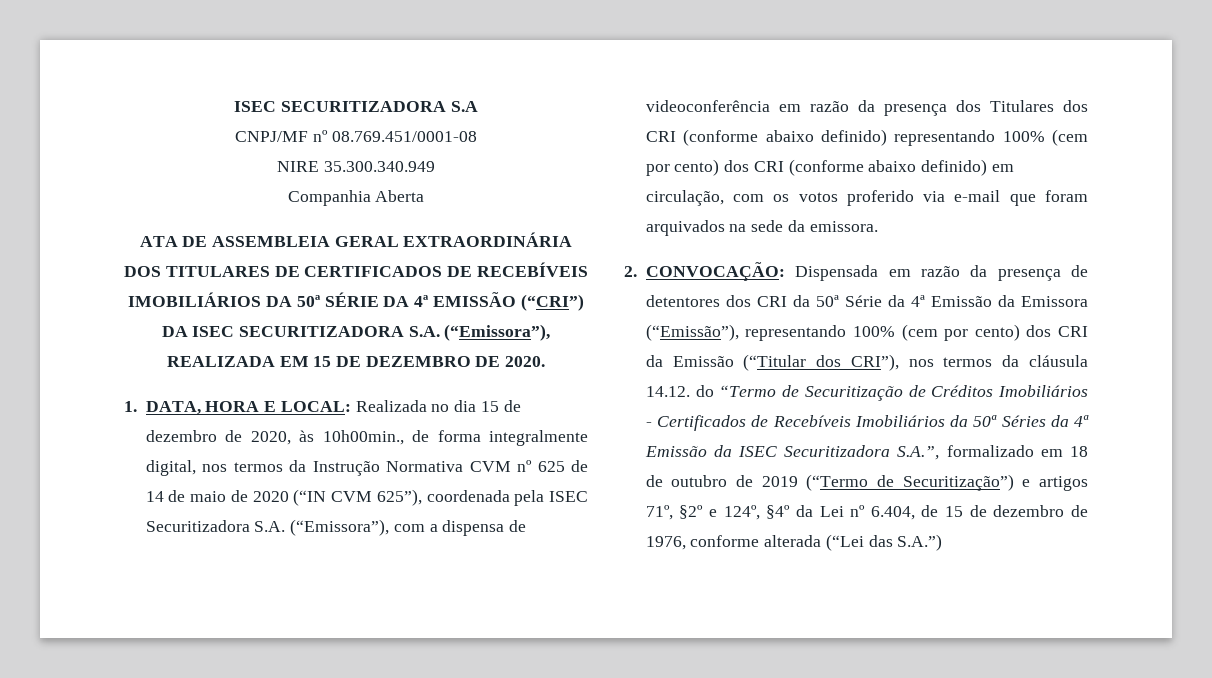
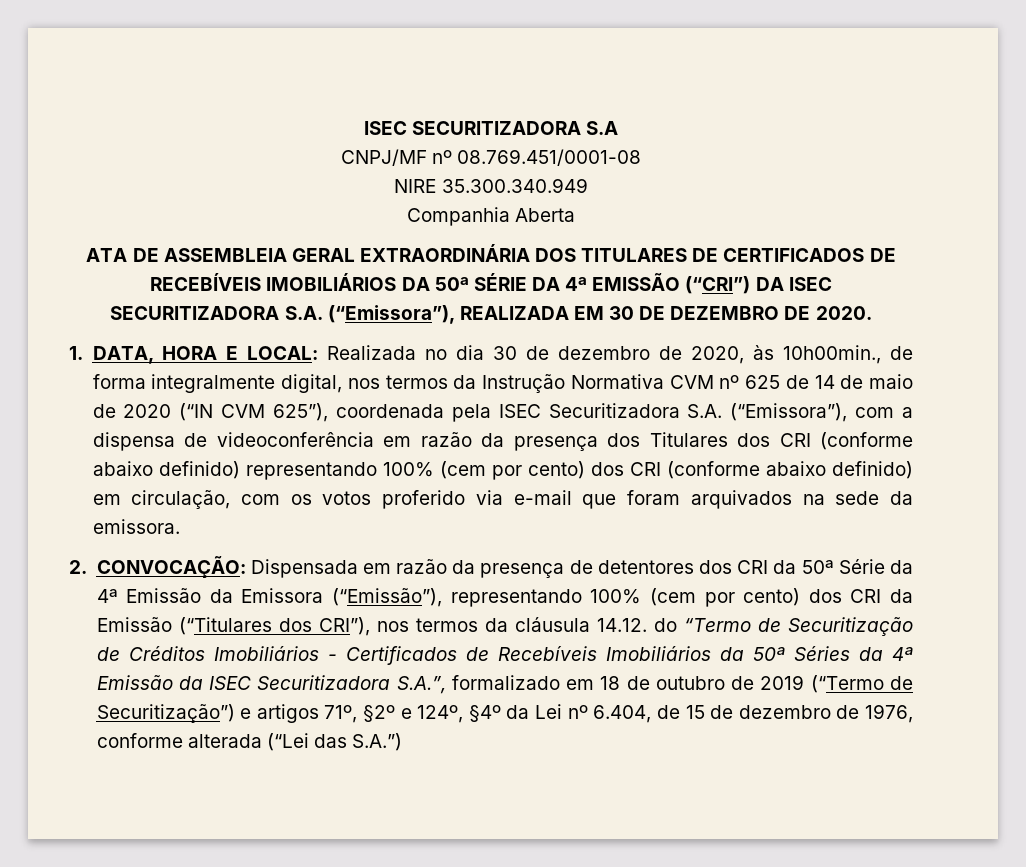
- ATA DE ASSEMBLEIA GERAL EXTRAORDINÁRIA DOS TITULARES DE CERTIFICADOS DE RECEBÍVEIS IMOBILIÁRIOS DA 50ª SÉRIE DA 4ª EMISSÃO (“CRI”) DA ISEC SECURITIZADORA S.A. (“Emissora”), REALIZADA EM 15 DE DEZEMBRO DE 2020.
+ ATA DE ASSEMBLEIA GERAL EXTRAORDINÁRIA DOS TITULARES DE CERTIFICADOS DE RECEBÍVEIS IMOBILIÁRIOS DA 50ª SÉRIE DA 4ª EMISSÃO (“CRI”) DA ISEC SECURITIZADORA S.A. (“Emissora”), REALIZADA EM 30 DE DEZEMBRO DE 2020.
- Realizada no dia 15 de dezembro de 2020, às 10h00min., de forma integralmente digital, nos termos da Instrução Normativa CVM nº 625 de 14 de maio de 2020 (“IN CVM 625”), coordenada pela ISEC Securitizadora S.A. (“Emissora”), com a dispensa de videoconferência em razão da presença dos Titulares dos CRI (conforme abaixo definido) representando 100% (cem por cento) dos CRI (conforme abaixo definido) em circulação, com os votos proferido via e-mail que foram arquivados na sede da emissora.
+ Realizada no dia 30 de dezembro de 2020, às 10h00min., de forma integralmente digital, nos termos da Instrução Normativa CVM nº 625 de 14 de maio de 2020 (“IN CVM 625”), coordenada pela ISEC Securitizadora S.A. (“Emissora”), com a dispensa de videoconferência em razão da presença dos Titulares dos CRI (conforme abaixo definido) representando 100% (cem por cento) dos CRI (conforme abaixo definido) em circulação, com os votos proferido via e-mail que foram arquivados na sede da emissora.
- Dispensada em razão da presença de detentores dos CRI da 50ª Série da 4ª Emissão da Emissora (“Emissão”), representando 100% (cem por cento) dos CRI da Emissão (“Titular dos CRI”), nos termos da cláusula 14.12. do “Termo de Securitização de Créditos Imobiliários - Certificados de Recebíveis Imobiliários da 50ª Séries da 4ª Emissão da ISEC Securitizadora S.A.”, formalizado em 18 de outubro de 2019 (“Termo de Securitização”) e artigos 71º, §2º e 124º, §4º da Lei nº 6.404, de 15 de dezembro de 1976, conforme alterada (“Lei das S.A.”)
+ Dispensada em razão da presença de detentores dos CRI da 50ª Série da 4ª Emissão da Emissora (“Emissão”), representando 100% (cem por cento) dos CRI da Emissão (“Titulares dos CRI”), nos termos da cláusula 14.12. do “Termo de Securitização de Créditos Imobiliários - Certificados de Recebíveis Imobiliários da 50ª Séries da 4ª Emissão da ISEC Securitizadora S.A.”, formalizado em 18 de outubro de 2019 (“Termo de Securitização”) e artigos 71º, §2º e 124º, §4º da Lei nº 6.404, de 15 de dezembro de 1976, conforme alterada (“Lei das S.A.”)

